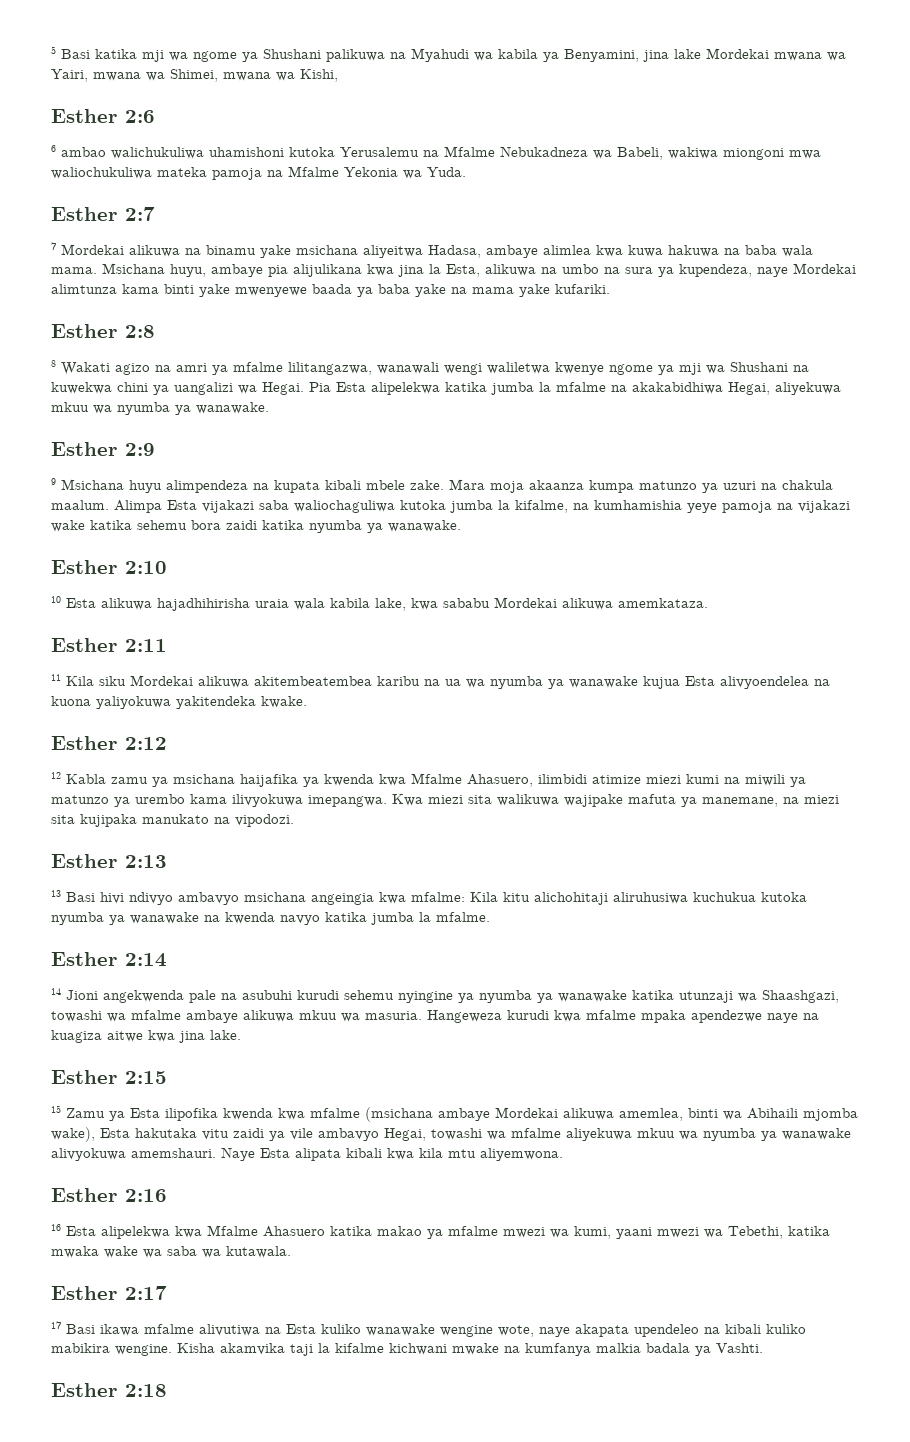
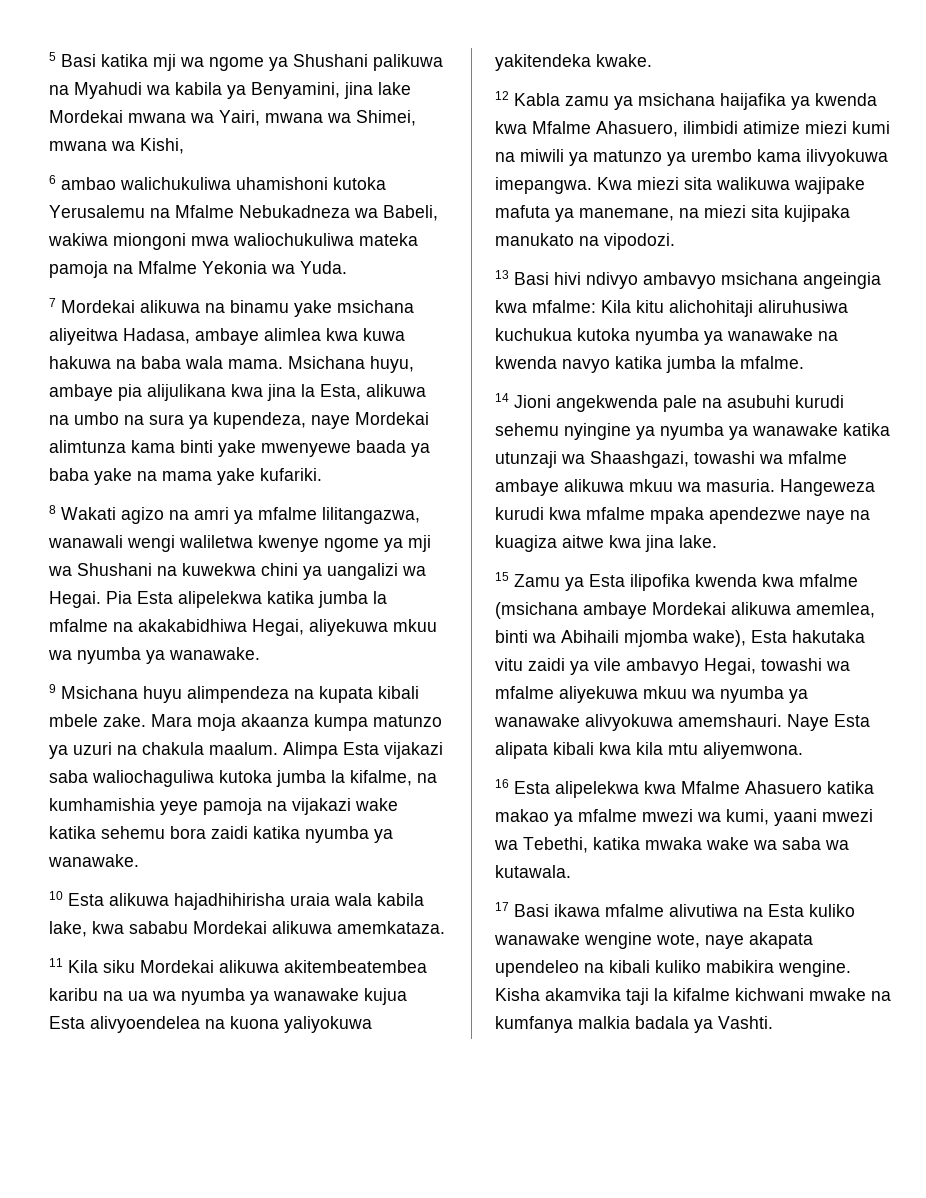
- Esther 2:6
- Esther 2:7
- Esther 2:8
- Esther 2:9
- Esther 2:10
- Esther 2:11
- Esther 2:12
- Esther 2:13
- Esther 2:14
- Esther 2:15
- Esther 2:16
- Esther 2:17
- Esther 2:18

